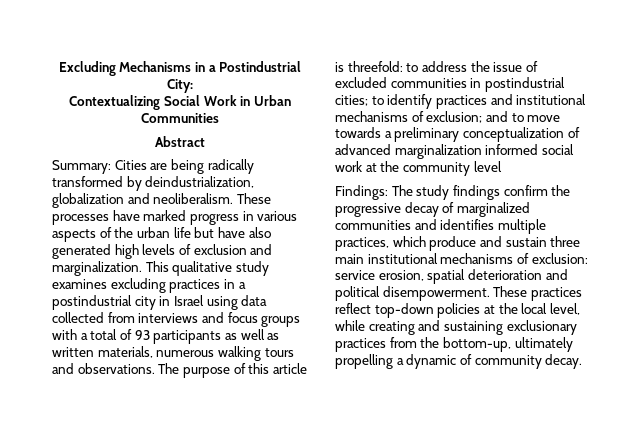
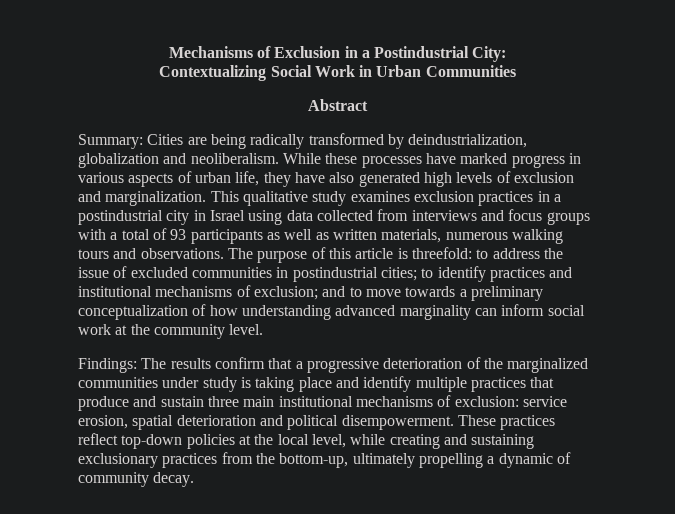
- Excluding Mechanisms in a Postindustrial City:
+ Mechanisms of Exclusion in a Postindustrial City:
- These processes have marked progress in various aspects of the urban life but have also generated high levels of exclusion and marginalization.
+ While these processes have marked progress in various aspects of urban life, they have also generated high levels of exclusion and marginalization.
- This qualitative study examines excluding practices in a postindustrial city in Israel using data collected from interviews and focus groups with a total of 93 participants as well as written materials, numerous walking tours and observations.
+ This qualitative study examines exclusion practices in a postindustrial city in Israel using data collected from interviews and focus groups with a total of 93 participants as well as written materials, numerous walking tours and observations.
- The purpose of this article is threefold: to address the issue of excluded communities in postindustrial cities; to identify practices and institutional mechanisms of exclusion; and to move towards a preliminary conceptualization of advanced marginalization informed social work at the community level
+ The purpose of this article is threefold: to address the issue of excluded communities in postindustrial cities; to identify practices and institutional mechanisms of exclusion; and to move towards a preliminary conceptualization of how understanding advanced marginality can inform social work at the community level.
- Findings: The study findings confirm the progressive decay of marginalized communities and identifies multiple practices, which produce and sustain three main institutional mechanisms of exclusion: service erosion, spatial deterioration and political disempowerment.
+ Findings: The results confirm that a progressive deterioration of the marginalized communities under study is taking place and identify multiple practices that produce and sustain three main institutional mechanisms of exclusion: service erosion, spatial deterioration and political disempowerment.

